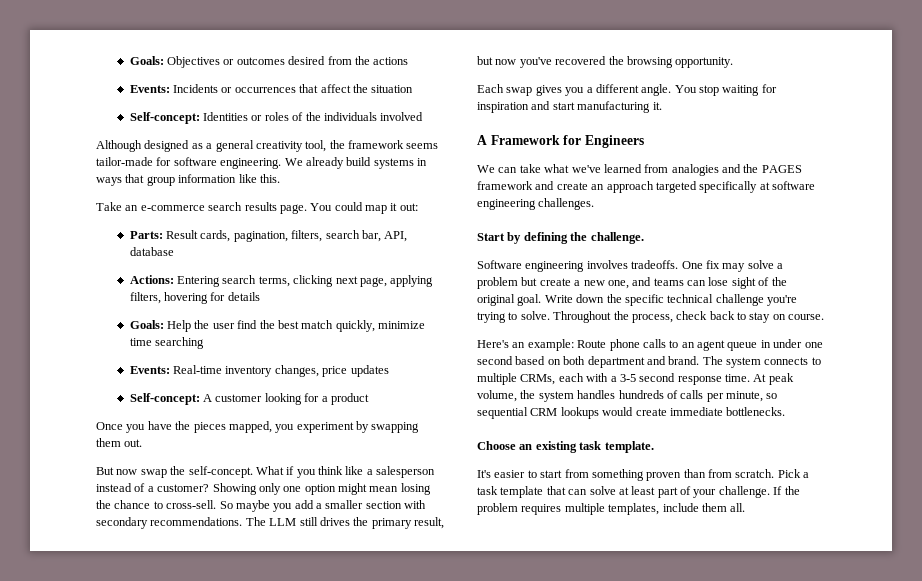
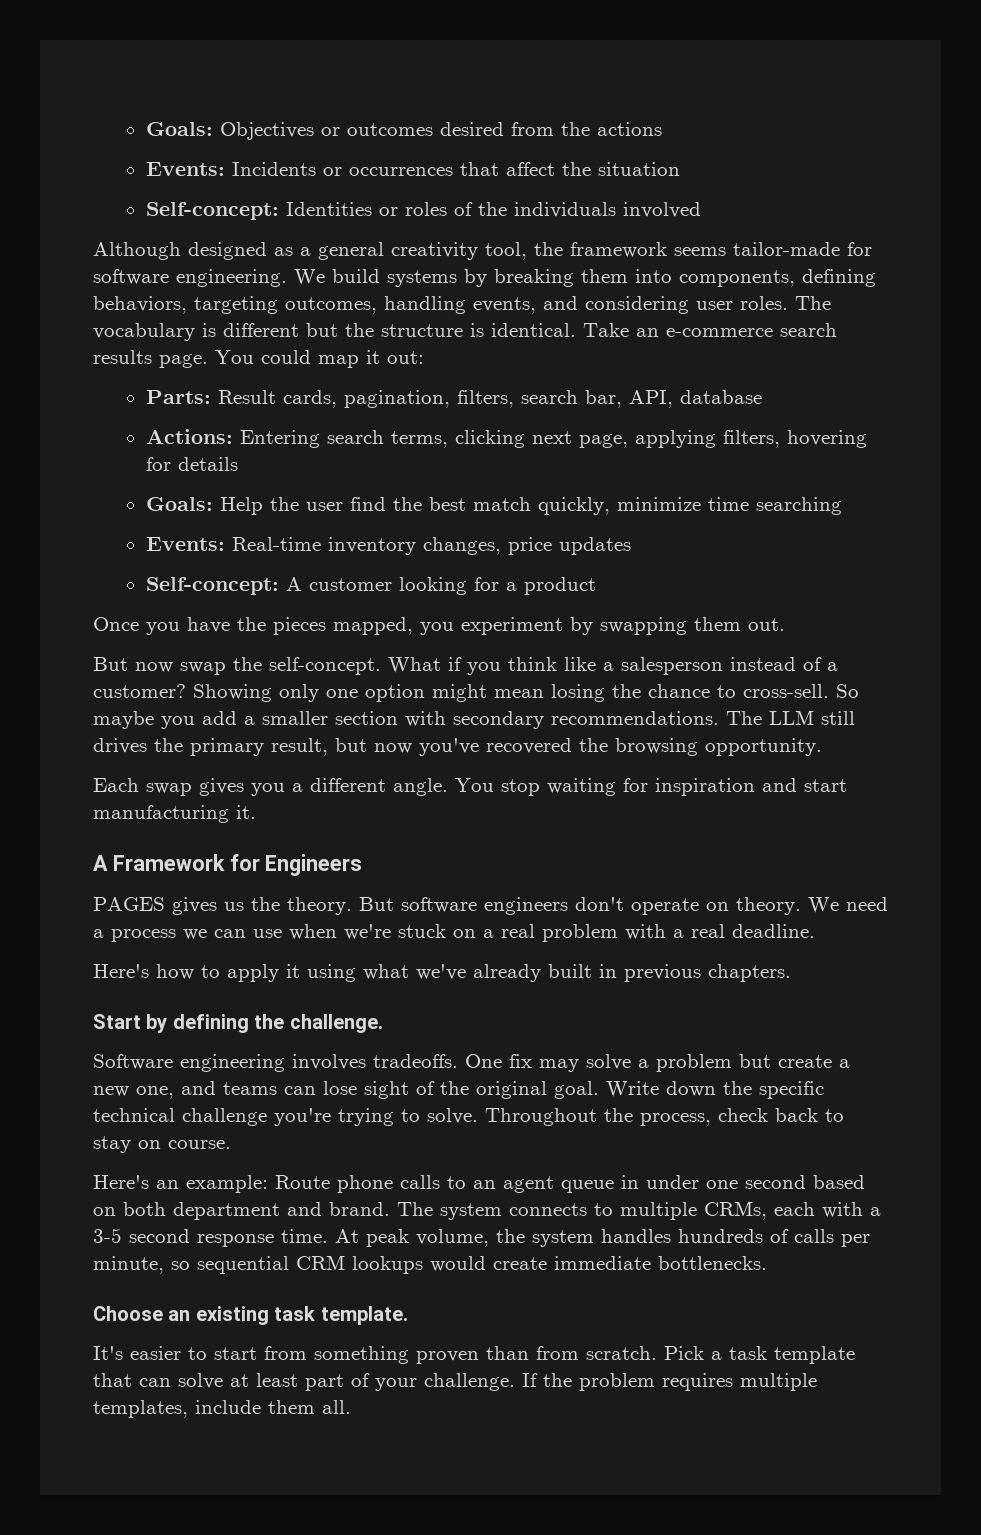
- We already build systems in ways that group information like this.
- Take an e-commerce search results page.
+ We build systems by breaking them into components, defining behaviors, targeting outcomes, handling events, and considering user roles. The vocabulary is different but the structure is identical. Take an e-commerce search results page.
- We can take what we've learned from analogies and the PAGES framework and create an approach targeted specifically at software engineering challenges.
+ PAGES gives us the theory. But software engineers don't operate on theory. We need a process we can use when we're stuck on a real problem with a real deadline.
+ Here's how to apply it using what we've already built in previous chapters.

